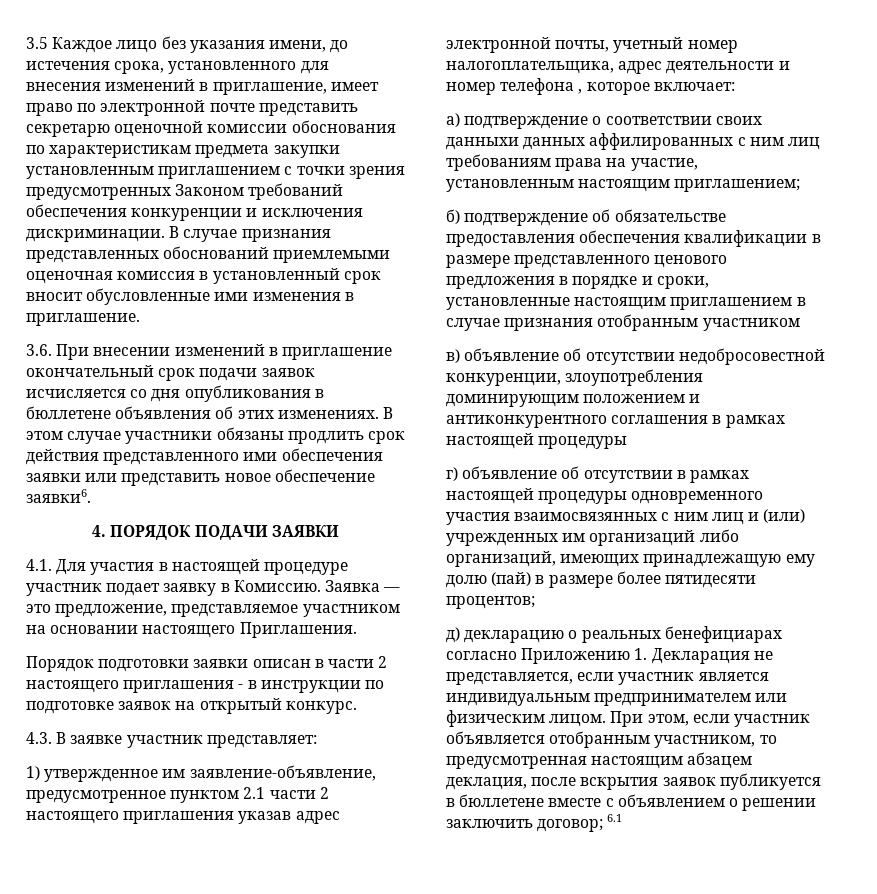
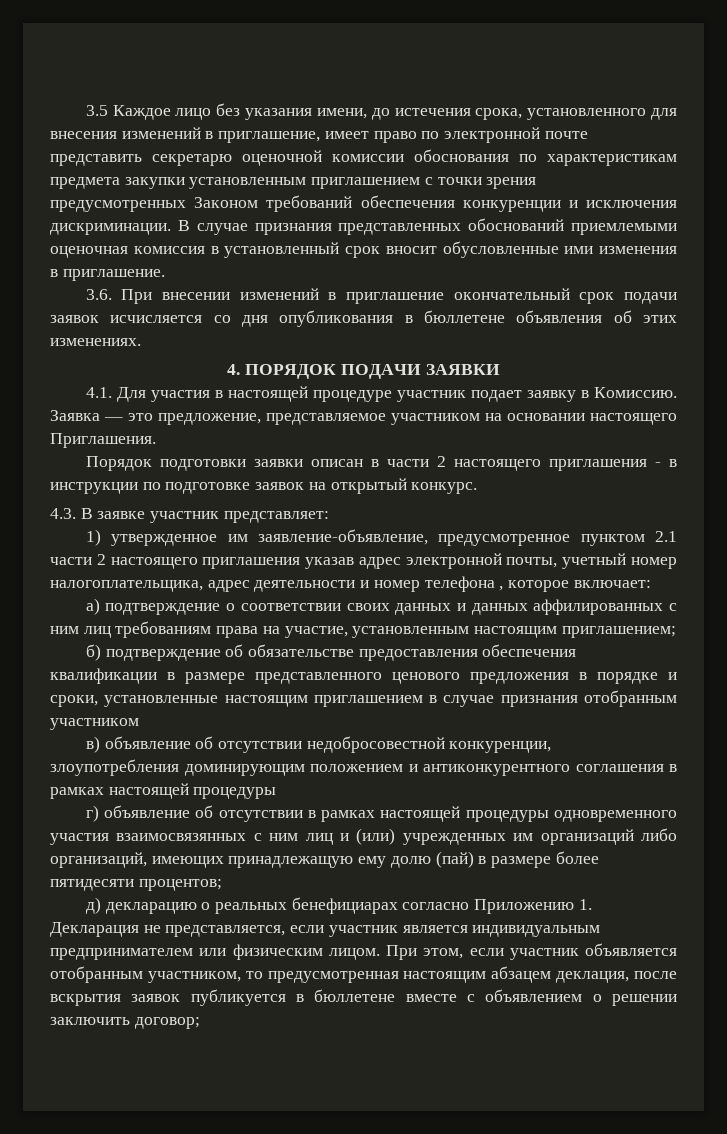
- В этом случае участники обязаны продлить срок действия представленного ими обеспечения заявки или представить новое обеспечение заявки6.
- а) подтверждение о соответствии своих данныхи данных аффилированных с ним лиц требованиям права на участие, установленным настоящим приглашением;
+ а) подтверждение о соответствии своих данных и данных аффилированных с ним лиц требованиям права на участие, установленным настоящим приглашением;
- При этом, если участник объявляется отобранным участником, то предусмотренная настоящим абзацем деклация, после вскрытия заявок публикуется в бюллетене вместе с объявлением о решении заключить договор; 6.1
+ При этом, если участник объявляется отобранным участником, то предусмотренная настоящим абзацем деклация, после вскрытия заявок публикуется в бюллетене вместе с объявлением о решении заключить договор;

